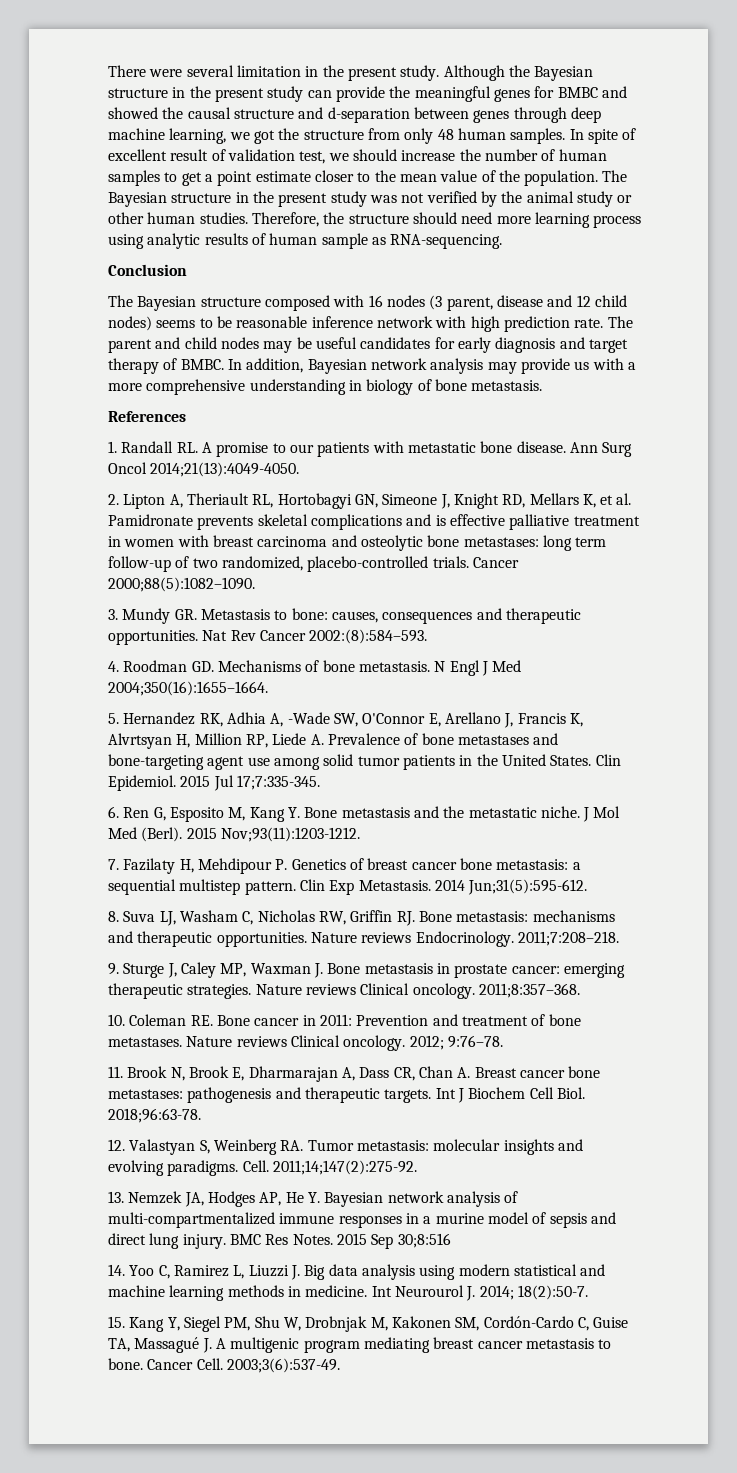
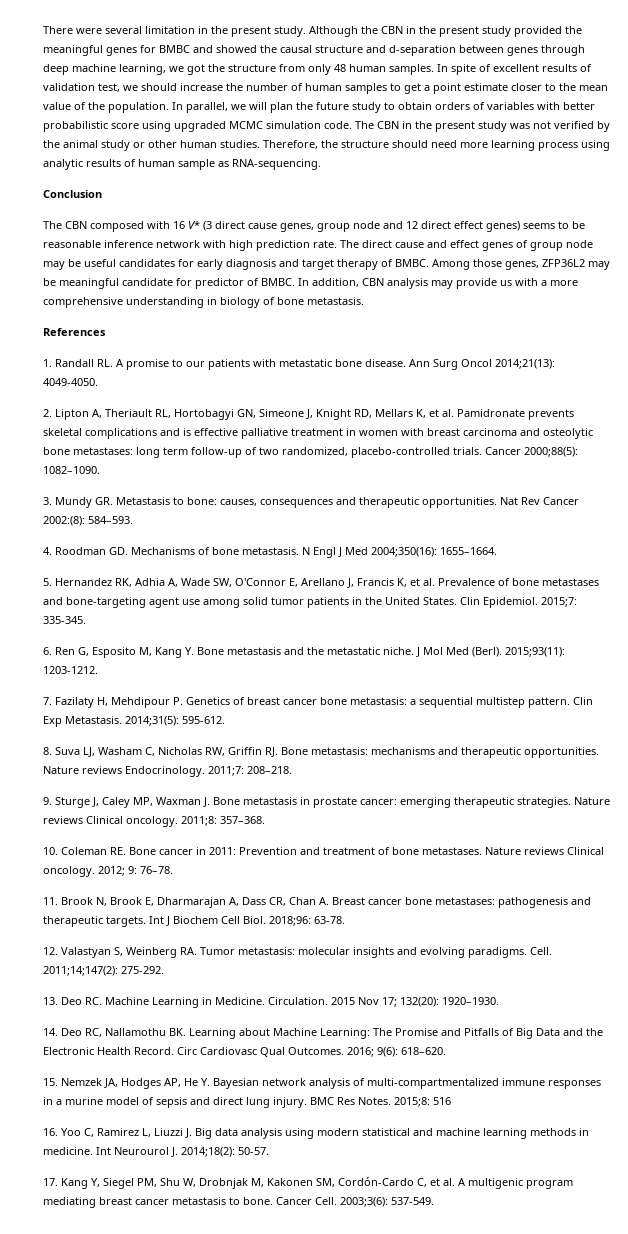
- Although the Bayesian structure in the present study can provide the meaningful genes for BMBC and showed the causal structure and d-separation between genes through deep machine learning, we got the structure from only 48 human samples.
+ Although the CBN in the present study provided the meaningful genes for BMBC and showed the causal structure and d-separation between genes through deep machine learning, we got the structure from only 48 human samples.
- In spite of excellent result of validation test, we should increase the number of human samples to get a point estimate closer to the mean value of the population.
+ In spite of excellent results of validation test, we should increase the number of human samples to get a point estimate closer to the mean value of the population.
- The Bayesian structure in the present study was not verified by the animal study or other human studies.
+ In parallel, we will plan the future study to obtain orders of variables with better probabilistic score using upgraded MCMC simulation code. The CBN in the present study was not verified by the animal study or other human studies.
- The Bayesian structure composed with 16 nodes (3 parent, disease and 12 child nodes) seems to be reasonable inference network with high prediction rate.
+ The CBN composed with 16 V* (3 direct cause genes, group node and 12 direct effect genes) seems to be reasonable inference network with high prediction rate.
- The parent and child nodes may be useful candidates for early diagnosis and target therapy of BMBC.
+ The direct cause and effect genes of group node may be useful candidates for early diagnosis and target therapy of BMBC.
- In addition, Bayesian network analysis may provide us with a more comprehensive understanding in biology of bone metastasis.
+ Among those genes, ZFP36L2 may be meaningful candidate for predictor of BMBC. In addition, CBN analysis may provide us with a more comprehensive understanding in biology of bone metastasis.
- Ann Surg Oncol 2014;21(13):4049-4050.
+ Ann Surg Oncol 2014;21(13): 4049-4050.
- Cancer 2000;88(5):1082–1090.
+ Cancer 2000;88(5): 1082–1090.
- Nat Rev Cancer 2002:(8):584–593.
+ Nat Rev Cancer 2002:(8): 584–593.
- N Engl J Med 2004;350(16):1655–1664.
+ N Engl J Med 2004;350(16): 1655–1664.
- 5. Hernandez RK, Adhia A, -Wade SW, O'Connor E, Arellano J, Francis K, Alvrtsyan H, Million RP, Liede A. Prevalence of bone metastases and bone-targeting agent use among solid tumor patients in the United States.
+ 5. Hernandez RK, Adhia A, Wade SW, O'Connor E, Arellano J, Francis K, et al. Prevalence of bone metastases and bone-targeting agent use among solid tumor patients in the United States.
- 2015 Jul 17;7:335-345.
+ 2015;7: 335-345.
- 2015 Nov;93(11):1203-1212.
+ 2015;93(11): 1203-1212.
- 2014 Jun;31(5):595-612.
+ 2014;31(5): 595-612.
- 2011;7:208–218.
+ 2011;7: 208–218.
- 2011;8:357–368.
+ 2011;8: 357–368.
- 2012; 9:76–78.
+ 2012; 9: 76–78.
- 2018;96:63-78.
+ 2018;96: 63-78.
- 2011;14;147(2):275-92.
+ 2011;14;147(2): 275-292.
- 13. Nemzek JA, Hodges AP, He Y. Bayesian network analysis of multi-compartmentalized immune responses in a murine model of sepsis and direct lung injury.
+ 13. Deo RC. Machine Learning in Medicine. Circulation. 2015 Nov 17; 132(20): 1920–1930.
+ 14. Deo RC, Nallamothu BK. Learning about Machine Learning: The Promise and Pitfalls of Big Data and the Electronic Health Record. Circ Cardiovasc Qual Outcomes. 2016; 9(6): 618–620.
+ 15. Nemzek JA, Hodges AP, He Y. Bayesian network analysis of multi-compartmentalized immune responses in a murine model of sepsis and direct lung injury.
- 2015 Sep 30;8:516
- 14. Yoo C, Ramirez L, Liuzzi J. Big data analysis using modern statistical and machine learning methods in medicine.
+ 2015;8: 516
+ 16. Yoo C, Ramirez L, Liuzzi J. Big data analysis using modern statistical and machine learning methods in medicine.
- Int Neurourol J. 2014; 18(2):50-7.
- 15. Kang Y, Siegel PM, Shu W, Drobnjak M, Kakonen SM, Cordón-Cardo C, Guise TA, Massagué J. A multigenic program mediating breast cancer metastasis to bone.
+ Int Neurourol J. 2014;18(2): 50-57.
+ 17. Kang Y, Siegel PM, Shu W, Drobnjak M, Kakonen SM, Cordón-Cardo C, et al. A multigenic program mediating breast cancer metastasis to bone.
- 2003;3(6):537-49.
+ 2003;3(6): 537-549.

